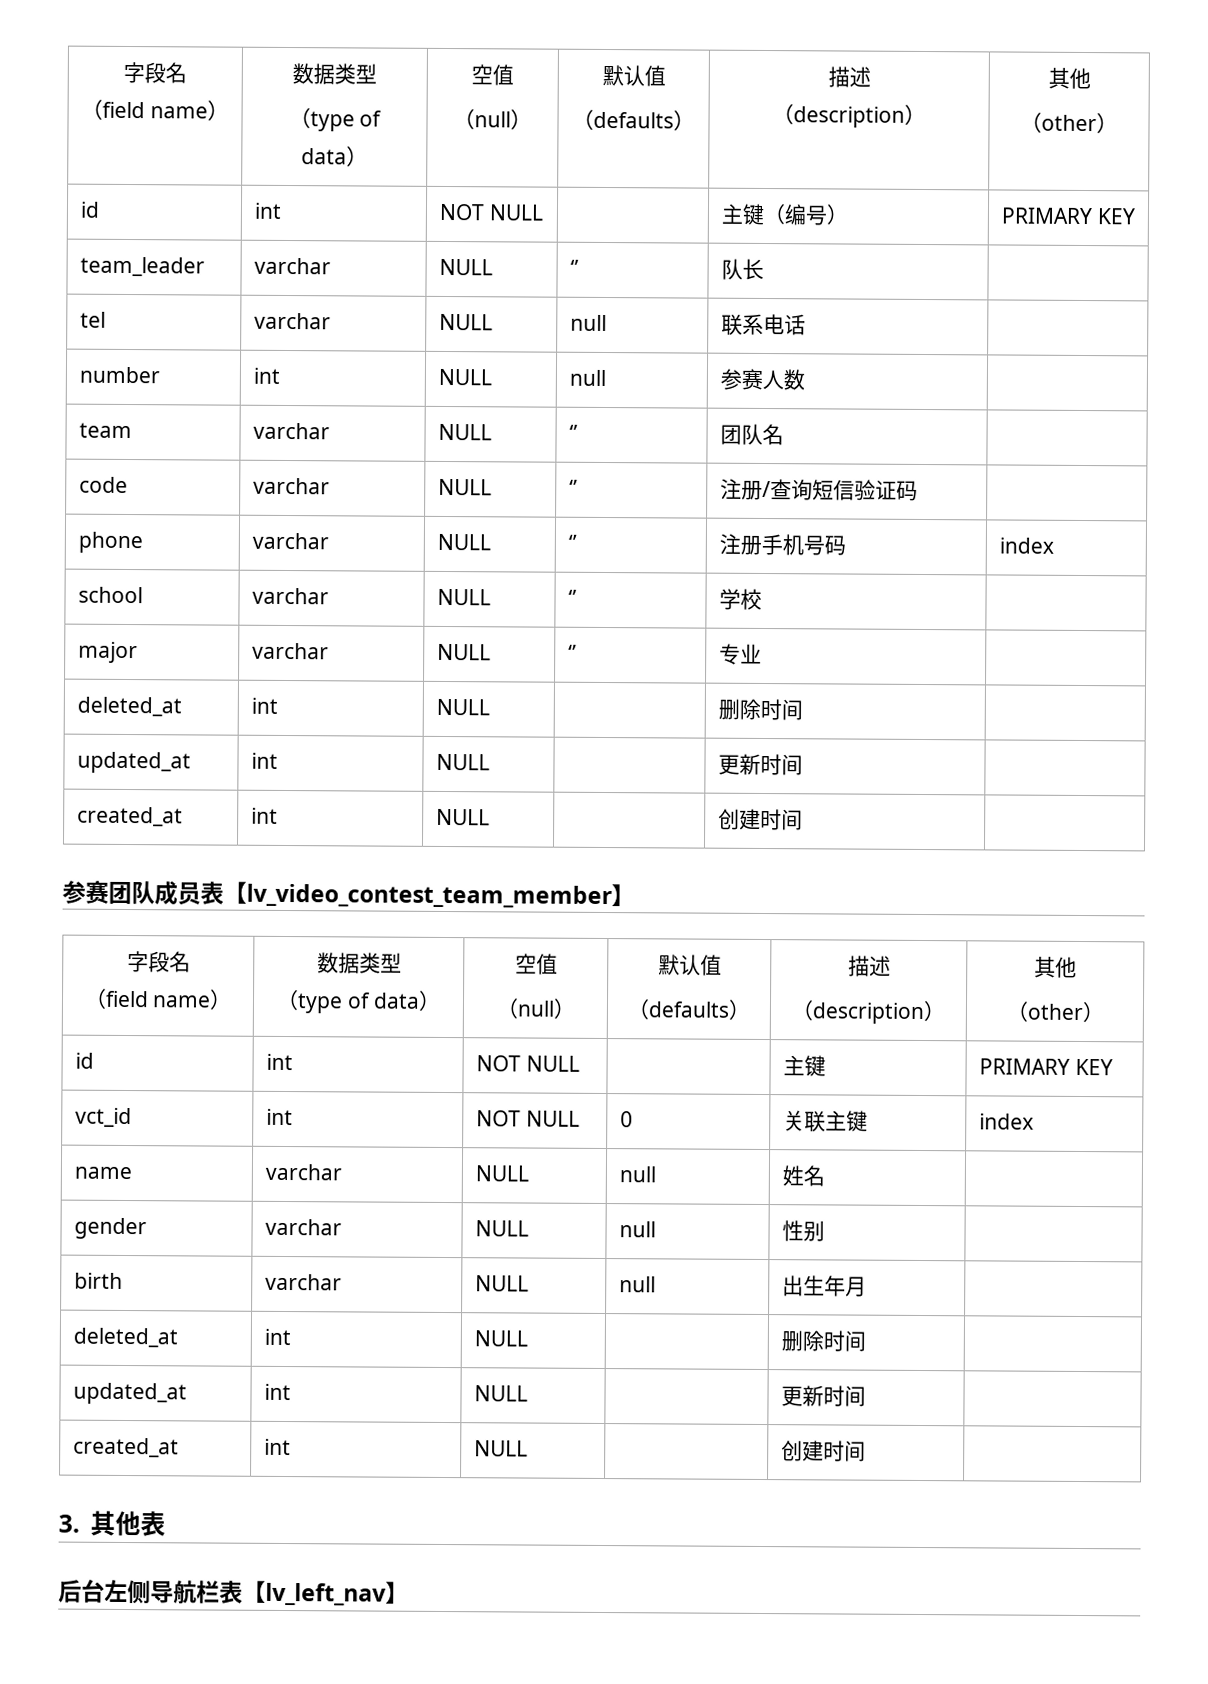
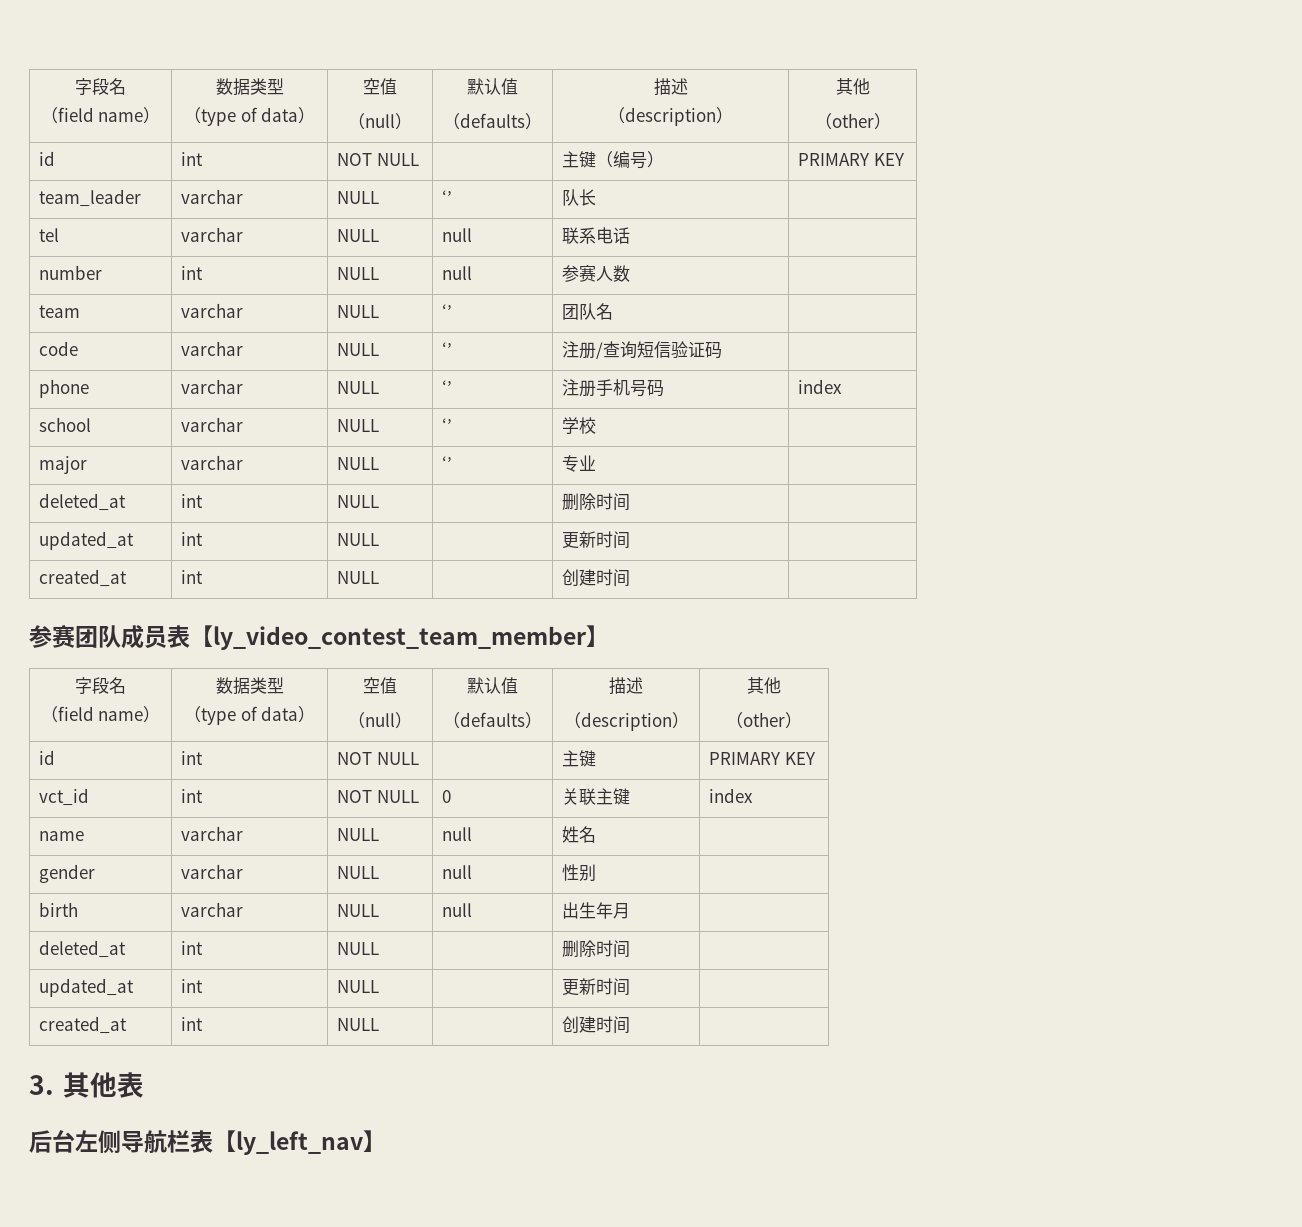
- 参赛团队成员表【lv_video_contest_team_member】
+ 参赛团队成员表【ly_video_contest_team_member】
- 后台左侧导航栏表【lv_left_nav】
+ 后台左侧导航栏表【ly_left_nav】

